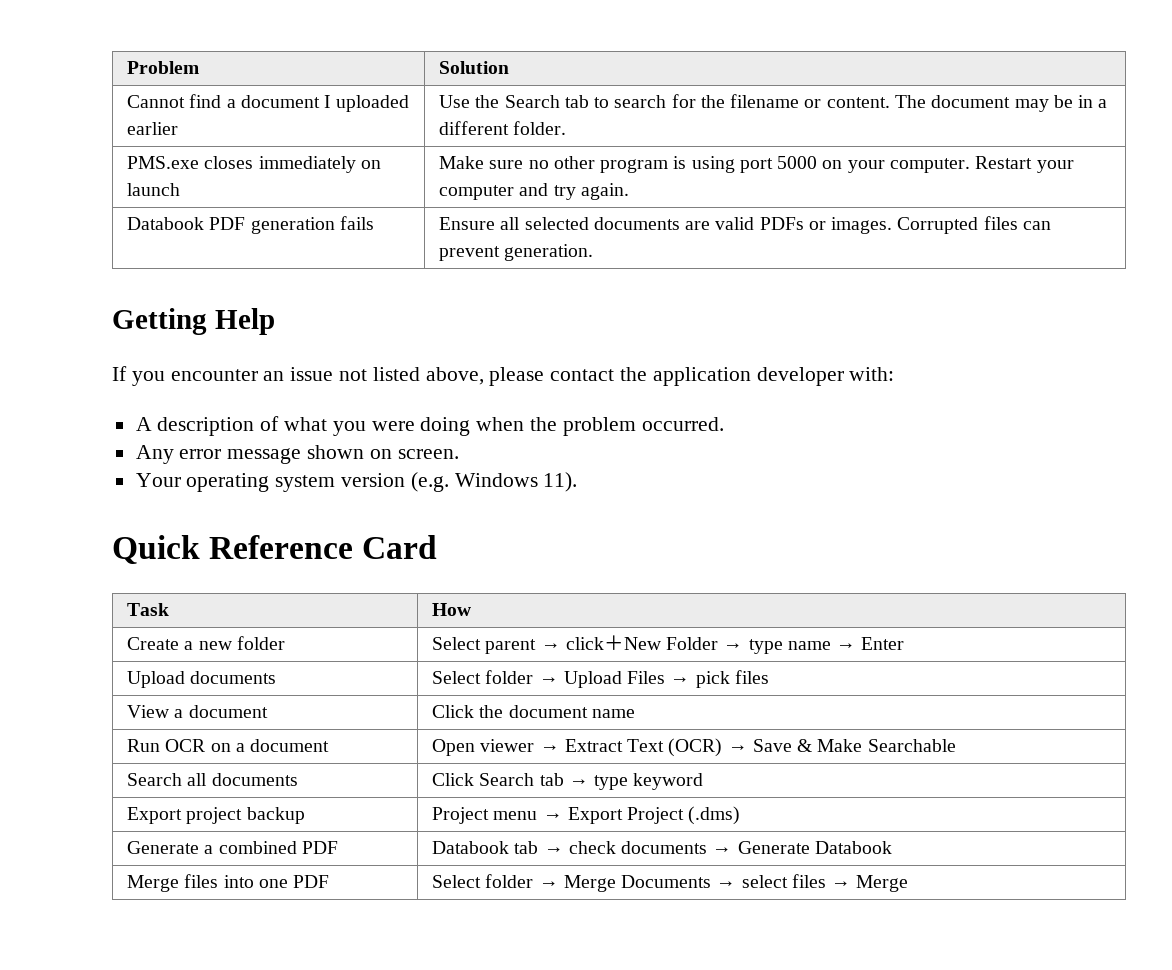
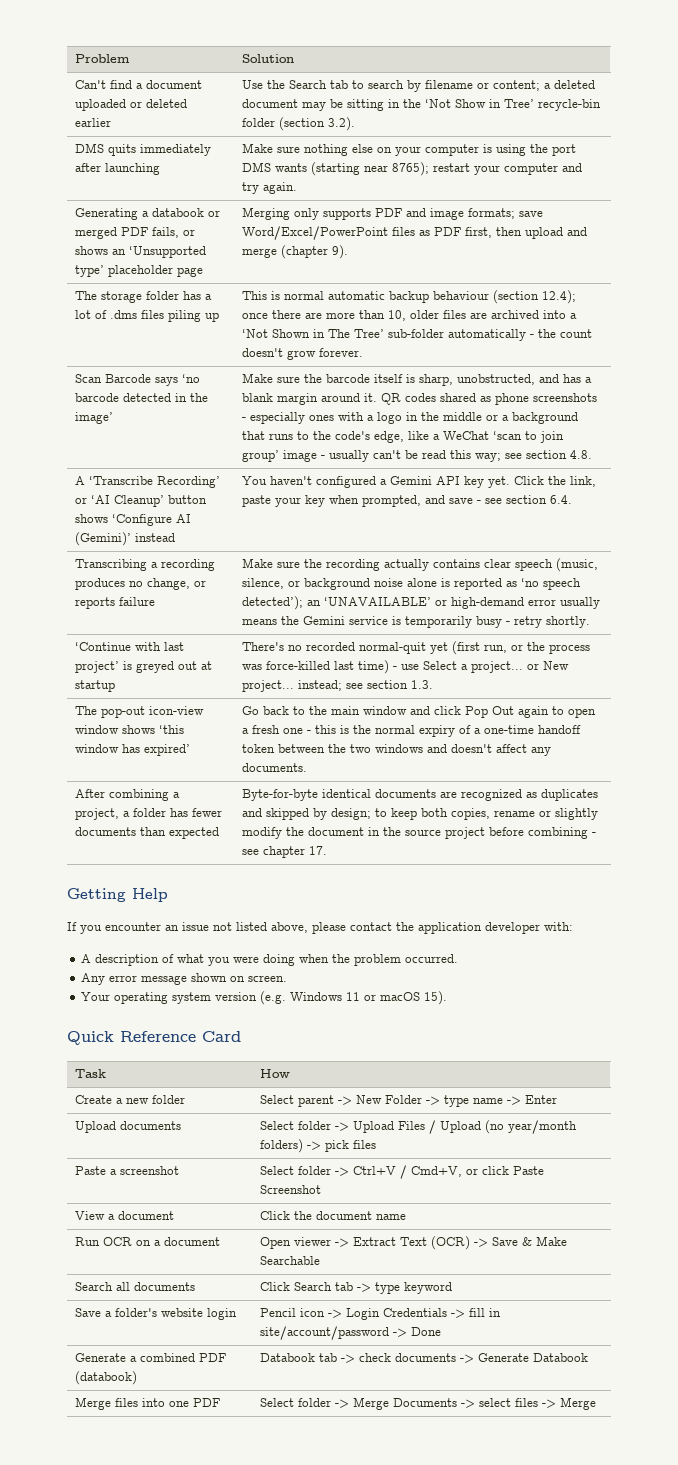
- Cannot find a document I uploaded earlier | Use the Search tab to search for the filename or content. The document may be in a different folder.
- PMS.exe closes immediately on launch | Make sure no other program is using port 5000 on your computer. Restart your computer and try again.
+ Can't find a document uploaded or deleted earlier | Use the Search tab to search by filename or content; a deleted document may be sitting in the ‘Not Show in Tree’ recycle-bin folder (section 3.2).
+ DMS quits immediately after launching | Make sure nothing else on your computer is using the port DMS wants (starting near 8765); restart your computer and try again.
- Databook PDF generation fails | Ensure all selected documents are valid PDFs or images. Corrupted files can prevent generation.
+ Generating a databook or merged PDF fails, or shows an ‘Unsupported type’ placeholder page | Merging only supports PDF and image formats; save Word/Excel/PowerPoint files as PDF first, then upload and merge (chapter 9).
+ The storage folder has a lot of .dms files piling up | This is normal automatic backup behaviour (section 12.4); once there are more than 10, older files are archived into a ‘Not Shown in The Tree’ sub-folder automatically - the count doesn't grow forever.
+ Scan Barcode says ‘no barcode detected in the image’ | Make sure the barcode itself is sharp, unobstructed, and has a blank margin around it. QR codes shared as phone screenshots - especially ones with a logo in the middle or a background that runs to the code's edge, like a WeChat ‘scan to join group’ image - usually can't be read this way; see section 4.8.
+ A ‘Transcribe Recording’ or ‘AI Cleanup’ button shows ‘Configure AI (Gemini)’ instead | You haven't configured a Gemini API key yet. Click the link, paste your key when prompted, and save - see section 6.4.
+ Transcribing a recording produces no change, or reports failure | Make sure the recording actually contains clear speech (music, silence, or background noise alone is reported as ‘no speech detected’); an ‘UNAVAILABLE’ or high-demand error usually means the Gemini service is temporarily busy - retry shortly.
+ ‘Continue with last project’ is greyed out at startup | There's no recorded normal-quit yet (first run, or the process was force-killed last time) - use Select a project... or New project... instead; see section 1.3.
+ The pop-out icon-view window shows ‘this window has expired’ | Go back to the main window and click Pop Out again to open a fresh one - this is the normal expiry of a one-time handoff token between the two windows and doesn't affect any documents.
+ After combining a project, a folder has fewer documents than expected | Byte-for-byte identical documents are recognized as duplicates and skipped by design; to keep both copies, rename or slightly modify the document in the source project before combining - see chapter 17.
- Your operating system version (e.g. Windows 11).
+ Your operating system version (e.g. Windows 11 or macOS 15).
- Create a new folder | Select parent → click＋New Folder → type name → Enter
+ Create a new folder | Select parent -> New Folder -> type name -> Enter
- Upload documents | Select folder → Upload Files → pick files
+ Upload documents | Select folder -> Upload Files / Upload (no year/month folders) -> pick files
+ Paste a screenshot | Select folder -> Ctrl+V / Cmd+V, or click Paste Screenshot
- Run OCR on a document | Open viewer → Extract Text (OCR) → Save & Make Searchable
+ Run OCR on a document | Open viewer -> Extract Text (OCR) -> Save & Make Searchable
- Search all documents | Click Search tab → type keyword
+ Search all documents | Click Search tab -> type keyword
- Export project backup | Project menu → Export Project (.dms)
+ Save a folder's website login | Pencil icon -> Login Credentials -> fill in site/account/password -> Done
- Generate a combined PDF | Databook tab → check documents → Generate Databook
+ Generate a combined PDF (databook) | Databook tab -> check documents -> Generate Databook
- Merge files into one PDF | Select folder → Merge Documents → select files → Merge
+ Merge files into one PDF | Select folder -> Merge Documents -> select files -> Merge

